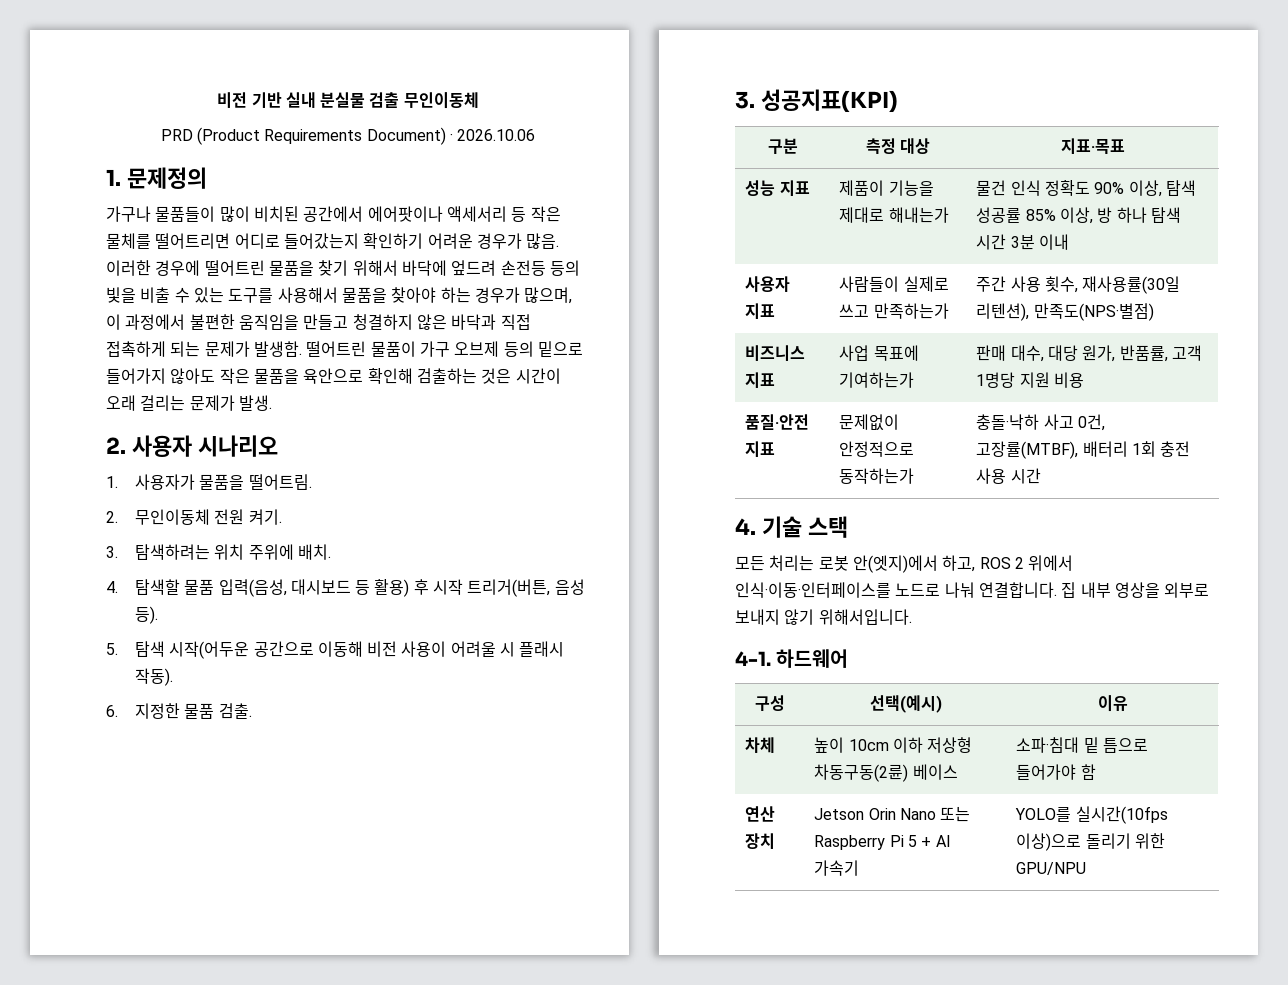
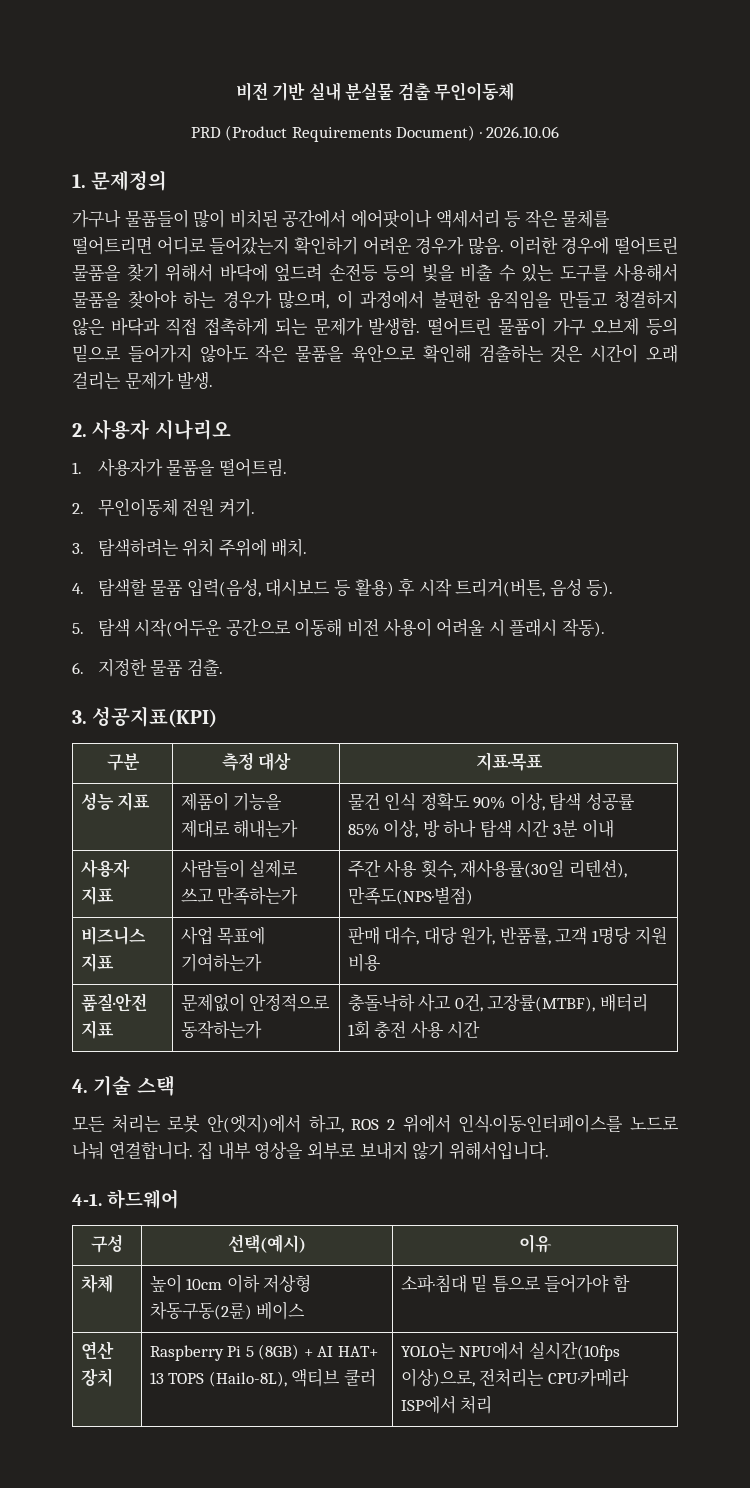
- 연산 장치 | Jetson Orin Nano 또는 Raspberry Pi 5 + AI 가속기 | YOLO를 실시간(10fps 이상)으로 돌리기 위한 GPU/NPU
+ 연산 장치 | Raspberry Pi 5 (8GB) + AI HAT+ 13 TOPS (Hailo-8L), 액티브 쿨러 | YOLO는 NPU에서 실시간(10fps 이상)으로, 전처리는 CPU·카메라 ISP에서 처리

